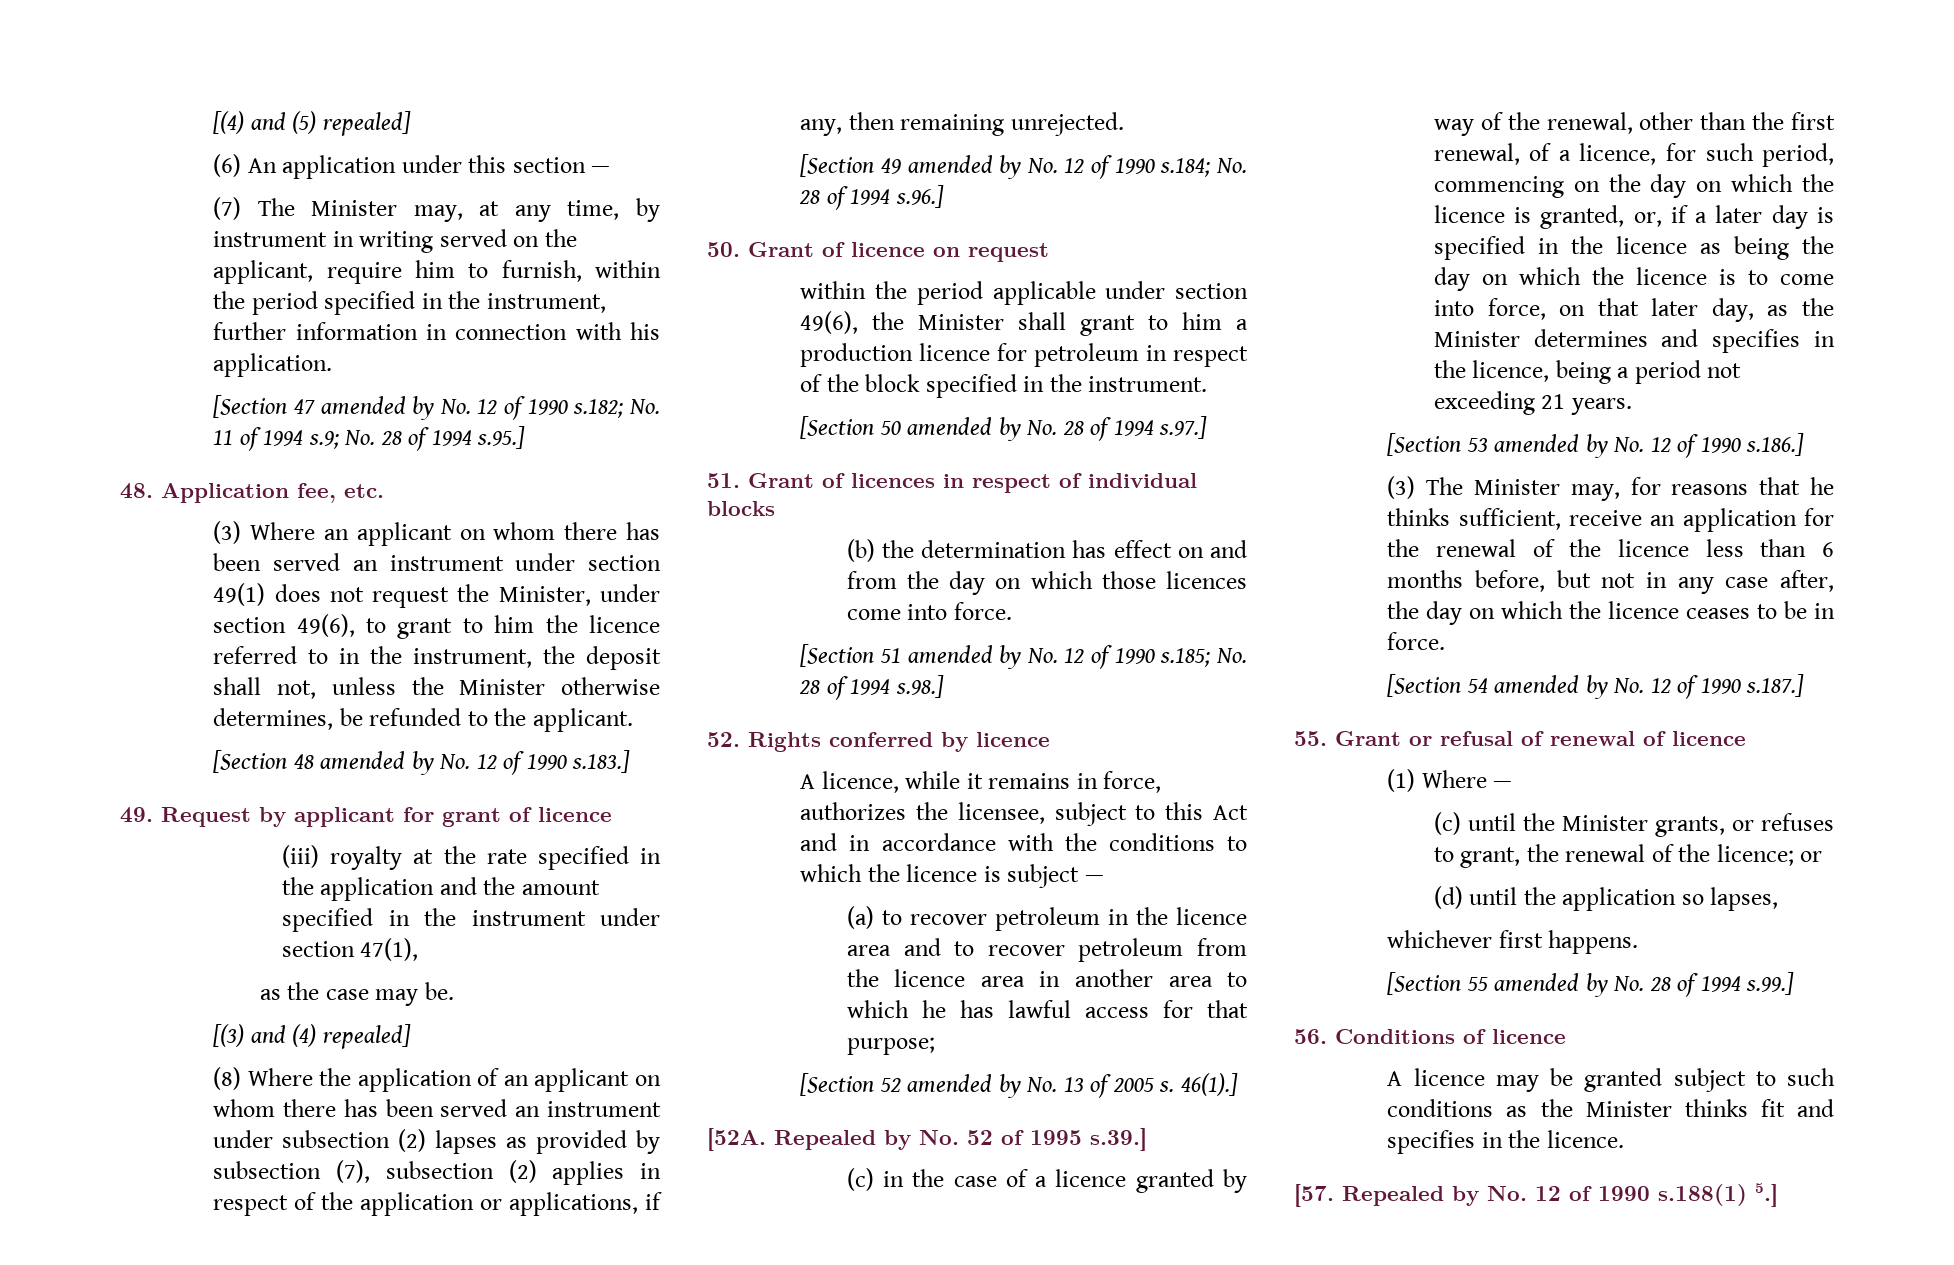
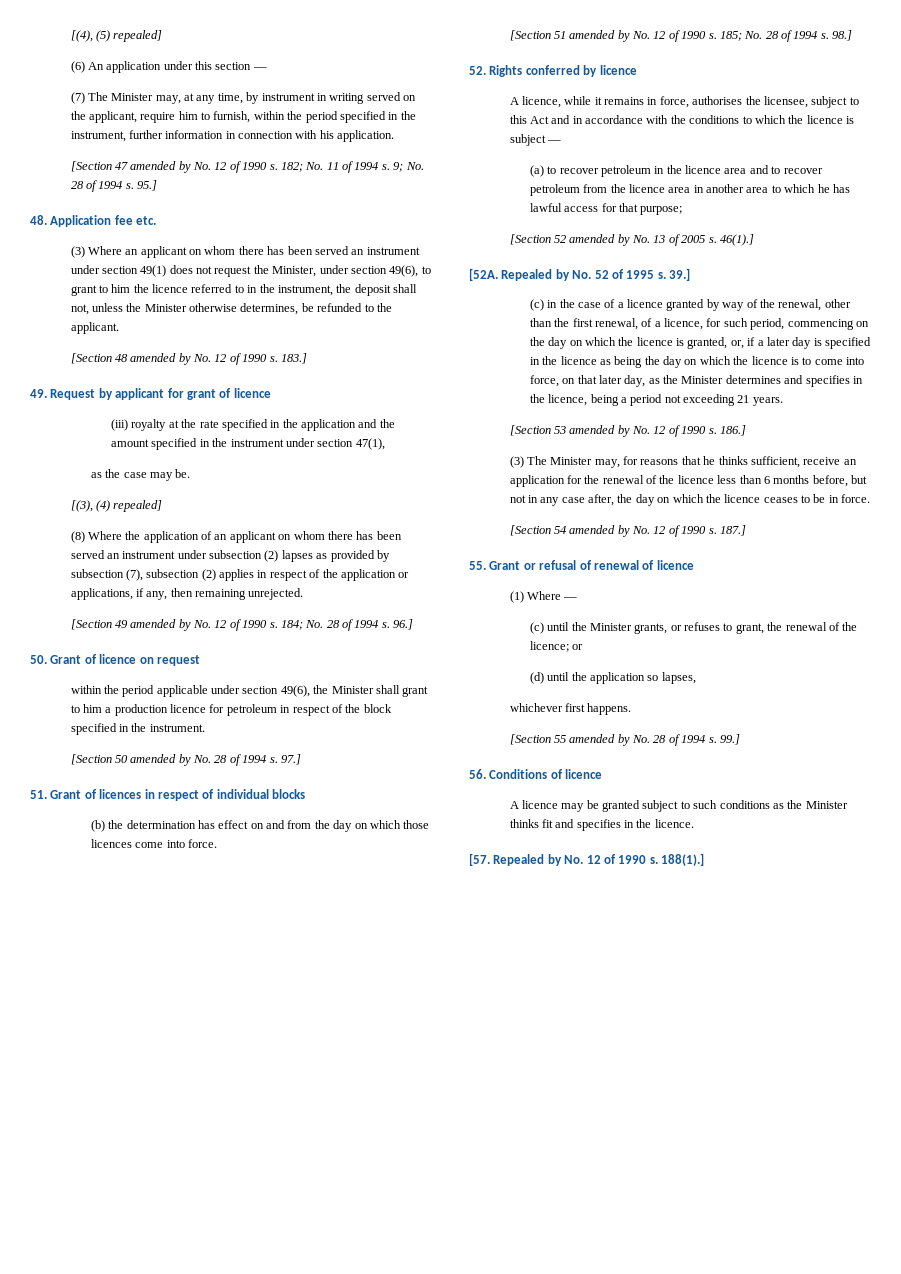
- [(4) and (5) repealed]
+ [(4), (5) repealed]
- [Section 47 amended by No. 12 of 1990 s.182; No. 11 of 1994 s.9; No. 28 of 1994 s.95.]
+ [Section 47 amended by No. 12 of 1990 s. 182; No. 11 of 1994 s. 9; No. 28 of 1994 s. 95.]
- 48. Application fee, etc.
+ 48. Application fee etc.
- [Section 48 amended by No. 12 of 1990 s.183.]
+ [Section 48 amended by No. 12 of 1990 s. 183.]
- [(3) and (4) repealed]
+ [(3), (4) repealed]
- [Section 49 amended by No. 12 of 1990 s.184; No. 28 of 1994 s.96.]
+ [Section 49 amended by No. 12 of 1990 s. 184; No. 28 of 1994 s. 96.]
- [Section 50 amended by No. 28 of 1994 s.97.]
+ [Section 50 amended by No. 28 of 1994 s. 97.]
- [Section 51 amended by No. 12 of 1990 s.185; No. 28 of 1994 s.98.]
+ [Section 51 amended by No. 12 of 1990 s. 185; No. 28 of 1994 s. 98.]
- A licence, while it remains in force, authorizes the licensee, subject to this Act and in accordance with the conditions to which the licence is subject —
+ A licence, while it remains in force, authorises the licensee, subject to this Act and in accordance with the conditions to which the licence is subject —
- Repealed by No. 52 of 1995 s.39.]
+ Repealed by No. 52 of 1995 s. 39.]
- [Section 53 amended by No. 12 of 1990 s.186.]
+ [Section 53 amended by No. 12 of 1990 s. 186.]
- [Section 54 amended by No. 12 of 1990 s.187.]
+ [Section 54 amended by No. 12 of 1990 s. 187.]
- [Section 55 amended by No. 28 of 1994 s.99.]
+ [Section 55 amended by No. 28 of 1994 s. 99.]
- [57. Repealed by No. 12 of 1990 s.188(1) 5.]
+ [57. Repealed by No. 12 of 1990 s. 188(1).]

